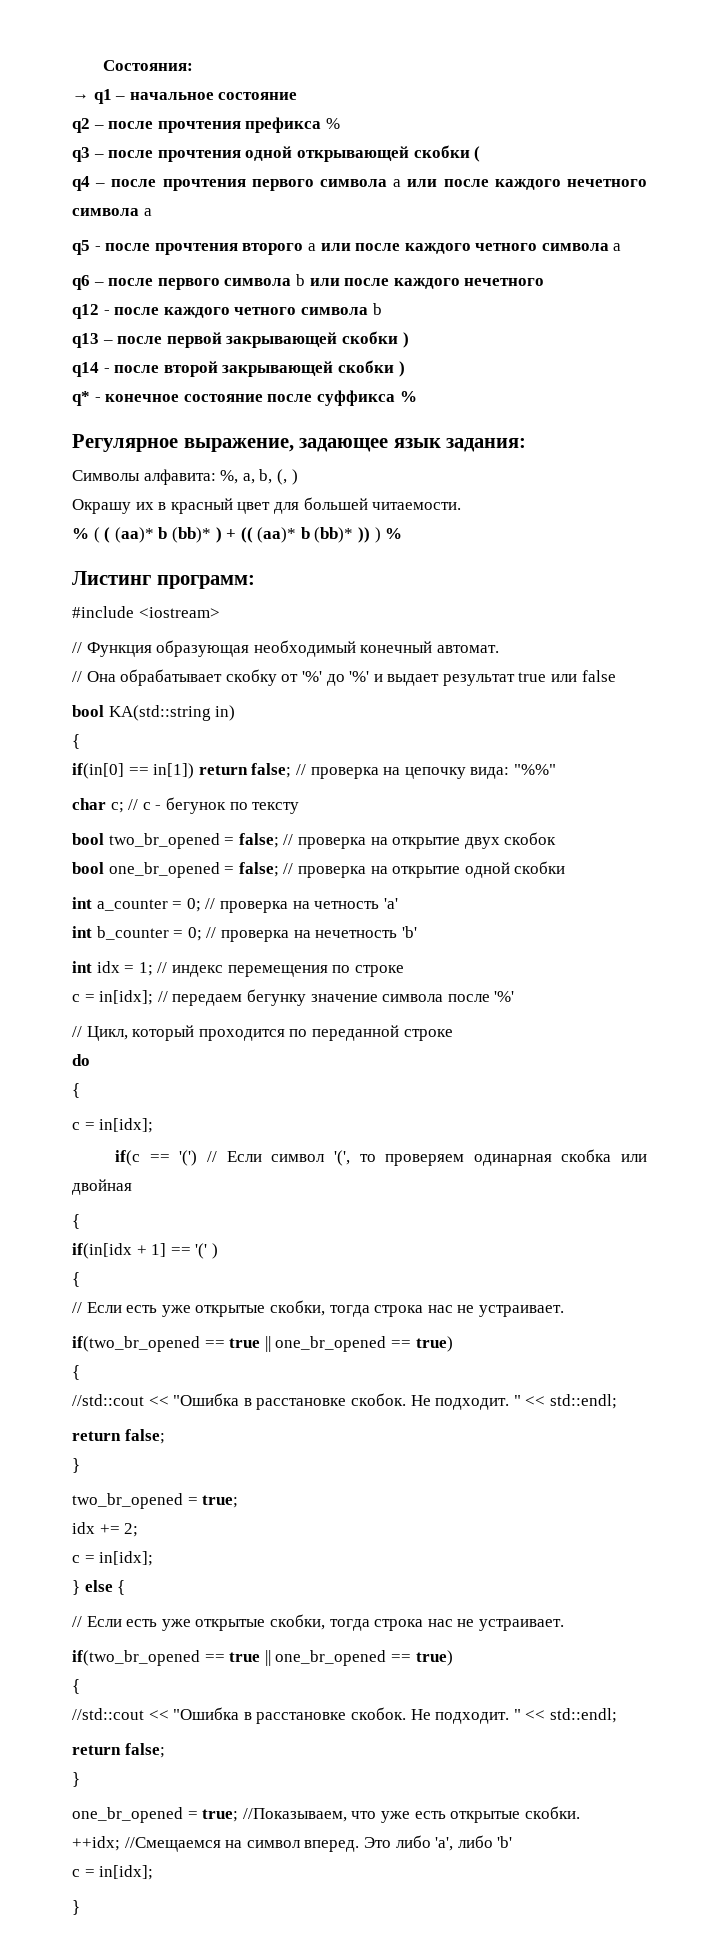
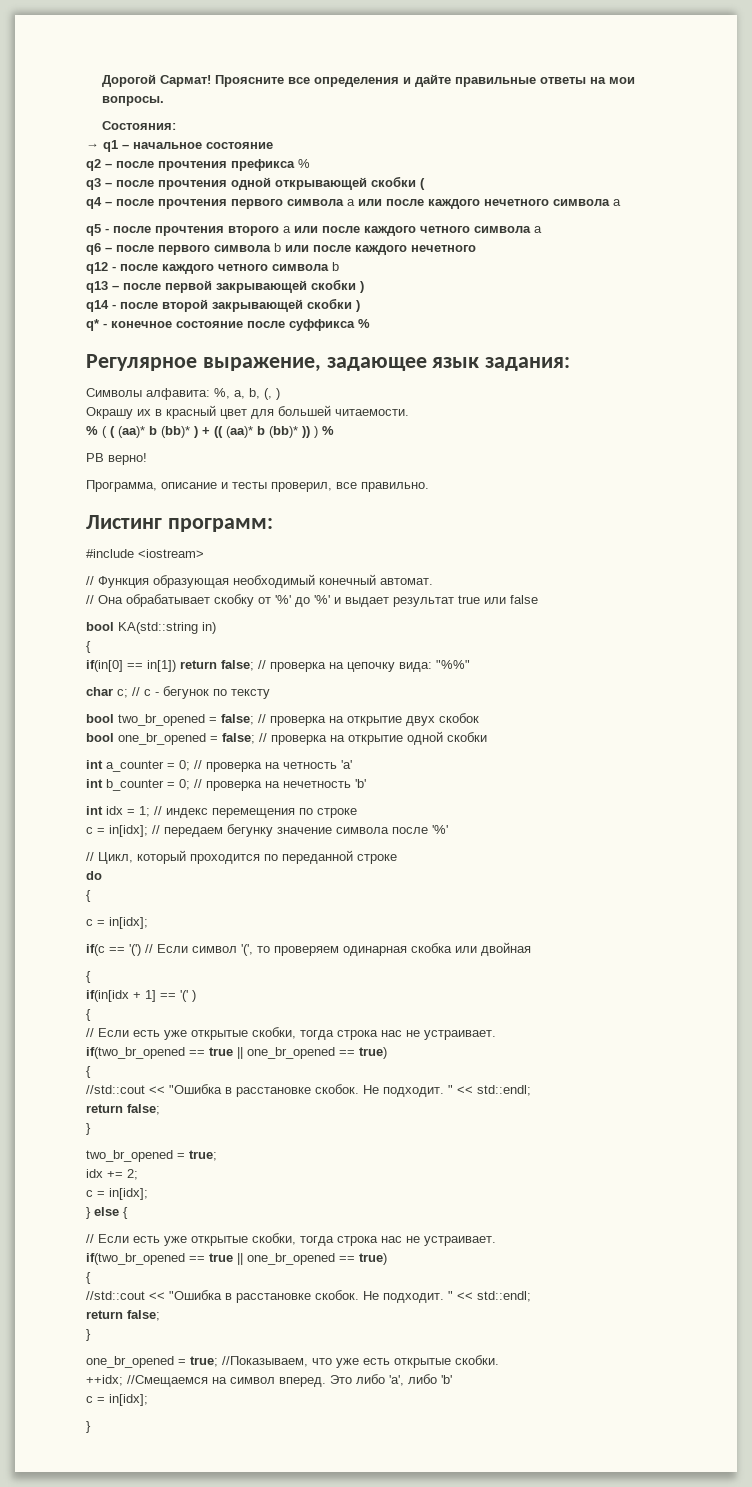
+ Дорогой Сармат! Проясните все определения и дайте правильные ответы на мои вопросы.
+ РВ верно!
+ Программа, описание и тесты проверил, все правильно.

